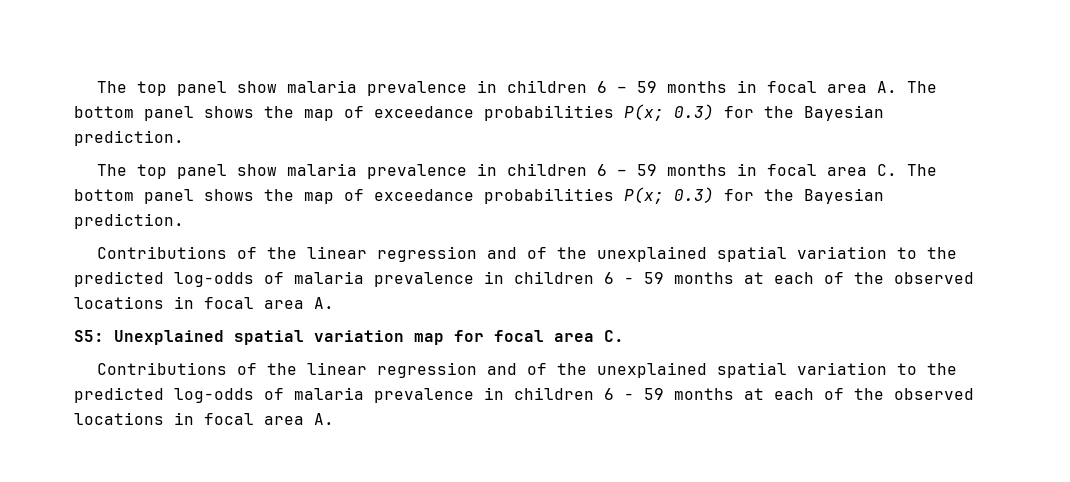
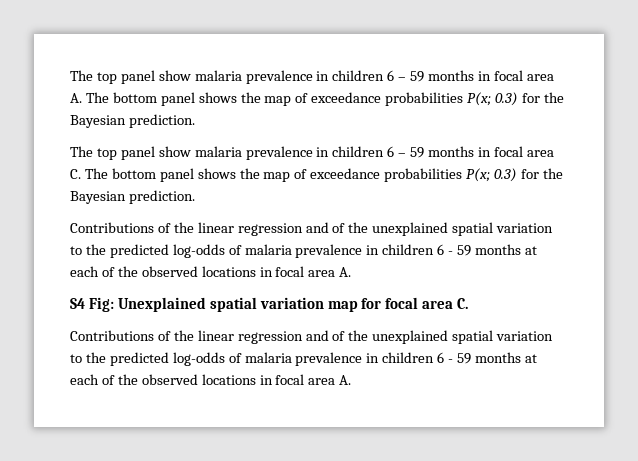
- S5: Unexplained spatial variation map for focal area C.
+ S4 Fig: Unexplained spatial variation map for focal area C.

